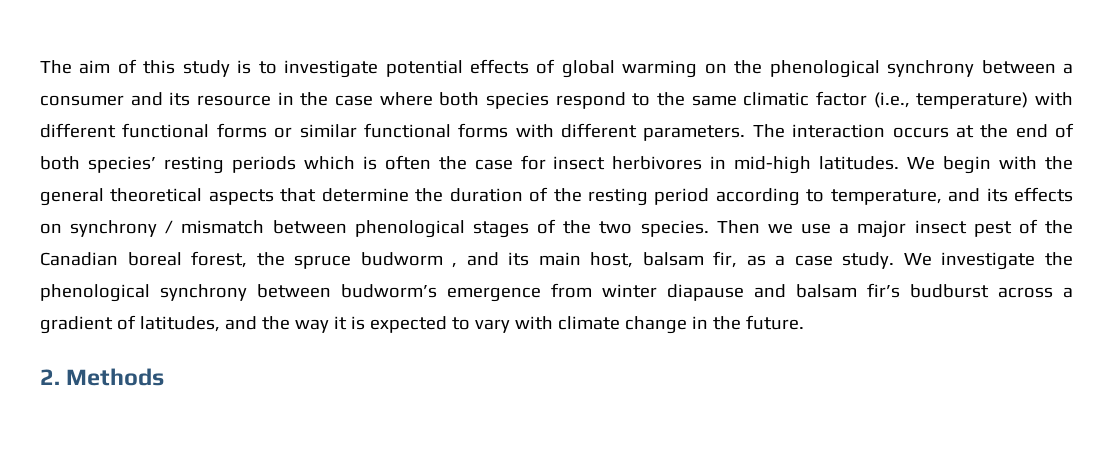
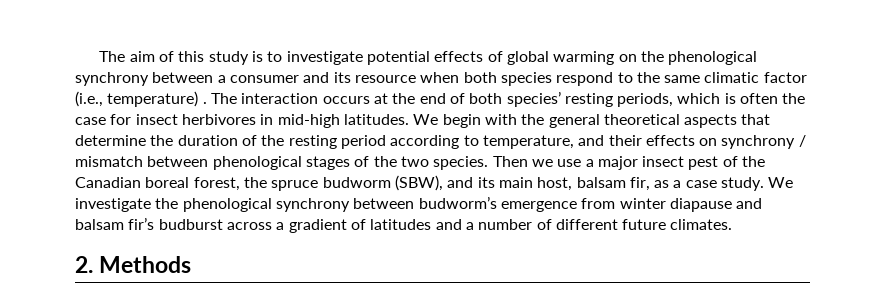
- The aim of this study is to investigate potential effects of global warming on the phenological synchrony between a consumer and its resource in the case where both species respond to the same climatic factor (i.e., temperature) with different functional forms or similar functional forms with different parameters.
+ The aim of this study is to investigate potential effects of global warming on the phenological synchrony between a consumer and its resource when both species respond to the same climatic factor (i.e., temperature) .
- The interaction occurs at the end of both species’ resting periods which is often the case for insect herbivores in mid-high latitudes.
+ The interaction occurs at the end of both species’ resting periods, which is often the case for insect herbivores in mid-high latitudes.
- We begin with the general theoretical aspects that determine the duration of the resting period according to temperature, and its effects on synchrony / mismatch between phenological stages of the two species.
+ We begin with the general theoretical aspects that determine the duration of the resting period according to temperature, and their effects on synchrony / mismatch between phenological stages of the two species.
- Then we use a major insect pest of the Canadian boreal forest, the spruce budworm , and its main host, balsam fir, as a case study.
+ Then we use a major insect pest of the Canadian boreal forest, the spruce budworm (SBW), and its main host, balsam fir, as a case study.
- We investigate the phenological synchrony between budworm’s emergence from winter diapause and balsam fir’s budburst across a gradient of latitudes, and the way it is expected to vary with climate change in the future.
+ We investigate the phenological synchrony between budworm’s emergence from winter diapause and balsam fir’s budburst across a gradient of latitudes and a number of different future climates.

